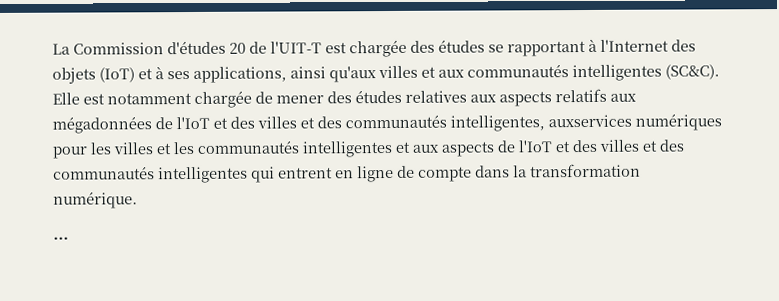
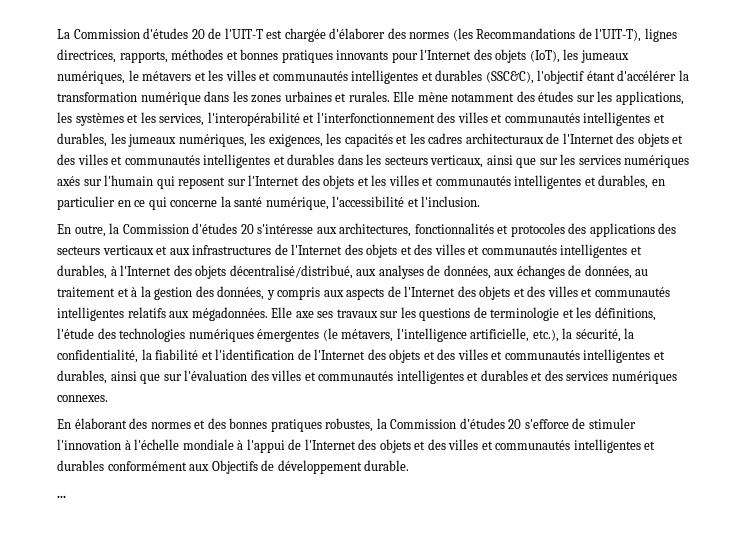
- La Commission d'études 20 de l'UIT-T est chargée des études se rapportant à l'Internet des objets (IoT) et à ses applications, ainsi qu'aux villes et aux communautés intelligentes (SC&C). Elle est notamment chargée de mener des études relatives aux aspects relatifs aux mégadonnées de l'IoT et des villes et des communautés intelligentes, auxservices numériques pour les villes et les communautés intelligentes et aux aspects de l'IoT et des villes et des communautés intelligentes qui entrent en ligne de compte dans la transformation numérique.
+ La Commission d'études 20 de l'UIT-T est chargée d'élaborer des normes (les Recommandations de l'UIT-T), lignes directrices, rapports, méthodes et bonnes pratiques innovants pour l'Internet des objets (IoT), les jumeaux numériques, le métavers et les villes et communautés intelligentes et durables (SSC&C), l'objectif étant d'accélérer la transformation numérique dans les zones urbaines et rurales. Elle mène notamment des études sur les applications, les systèmes et les services, l'interopérabilité et l'interfonctionnement des villes et communautés intelligentes et durables, les jumeaux numériques, les exigences, les capacités et les cadres architecturaux de l'Internet des objets et des villes et communautés intelligentes et durables dans les secteurs verticaux, ainsi que sur les services numériques axés sur l'humain qui reposent sur l'Internet des objets et les villes et communautés intelligentes et durables, en particulier en ce qui concerne la santé numérique, l'accessibilité et l'inclusion.
+ En outre, la Commission d'études 20 s'intéresse aux architectures, fonctionnalités et protocoles des applications des secteurs verticaux et aux infrastructures de l'Internet des objets et des villes et communautés intelligentes et durables, à l'Internet des objets décentralisé/distribué, aux analyses de données, aux échanges de données, au traitement et à la gestion des données, y compris aux aspects de l'Internet des objets et des villes et communautés intelligentes relatifs aux mégadonnées. Elle axe ses travaux sur les questions de terminologie et les définitions, l'étude des technologies numériques émergentes (le métavers, l'intelligence artificielle, etc.), la sécurité, la confidentialité, la fiabilité et l'identification de l'Internet des objets et des villes et communautés intelligentes et durables, ainsi que sur l'évaluation des villes et communautés intelligentes et durables et des services numériques connexes.
+ En élaborant des normes et des bonnes pratiques robustes, la Commission d'études 20 s'efforce de stimuler l'innovation à l'échelle mondiale à l'appui de l'Internet des objets et des villes et communautés intelligentes et durables conformément aux Objectifs de développement durable.

